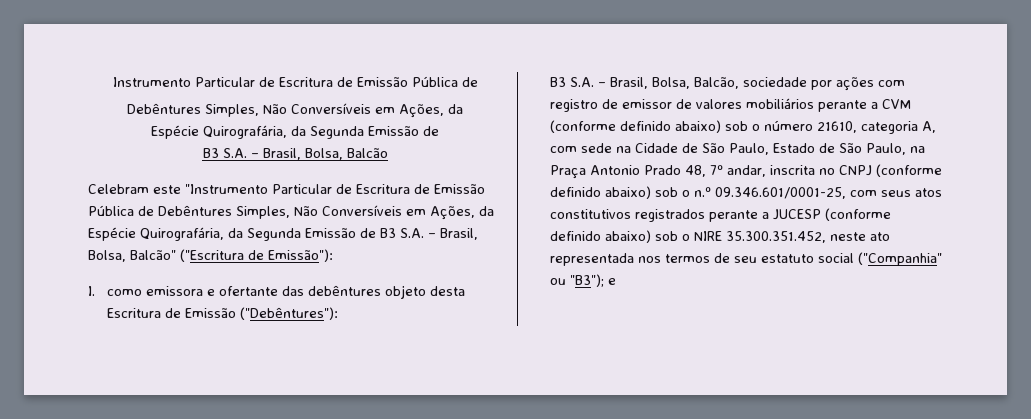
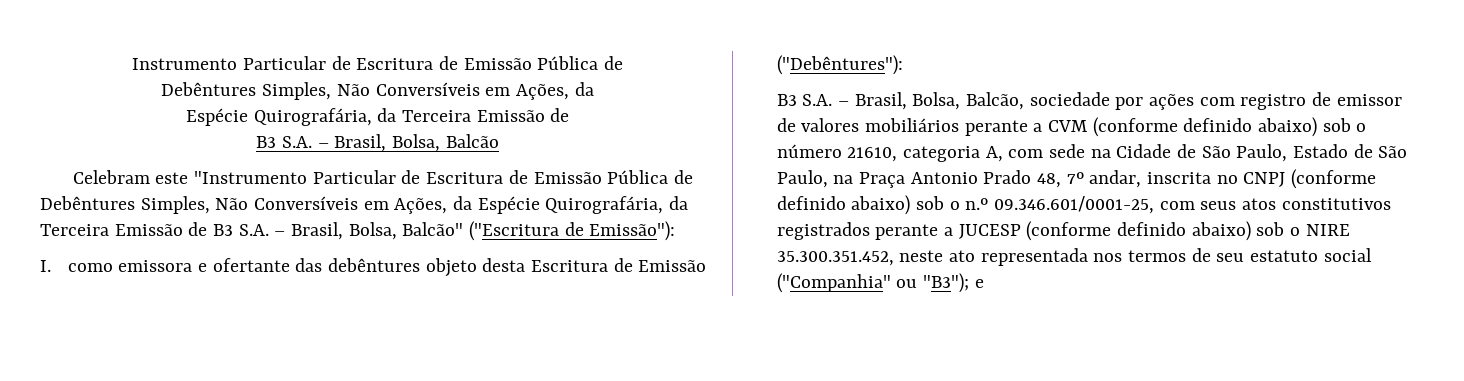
  Instrumento Particular de Escritura de Emissão Pública de
  Debêntures Simples, Não Conversíveis em Ações, da
- Espécie Quirografária, da Segunda Emissão de
+ Espécie Quirografária, da Terceira Emissão de
- Celebram este "Instrumento Particular de Escritura de Emissão Pública de Debêntures Simples, Não Conversíveis em Ações, da Espécie Quirografária, da Segunda Emissão de B3 S.A. – Brasil, Bolsa, Balcão" ("Escritura de Emissão"):
+ Celebram este "Instrumento Particular de Escritura de Emissão Pública de Debêntures Simples, Não Conversíveis em Ações, da Espécie Quirografária, da Terceira Emissão de B3 S.A. – Brasil, Bolsa, Balcão" ("Escritura de Emissão"):

